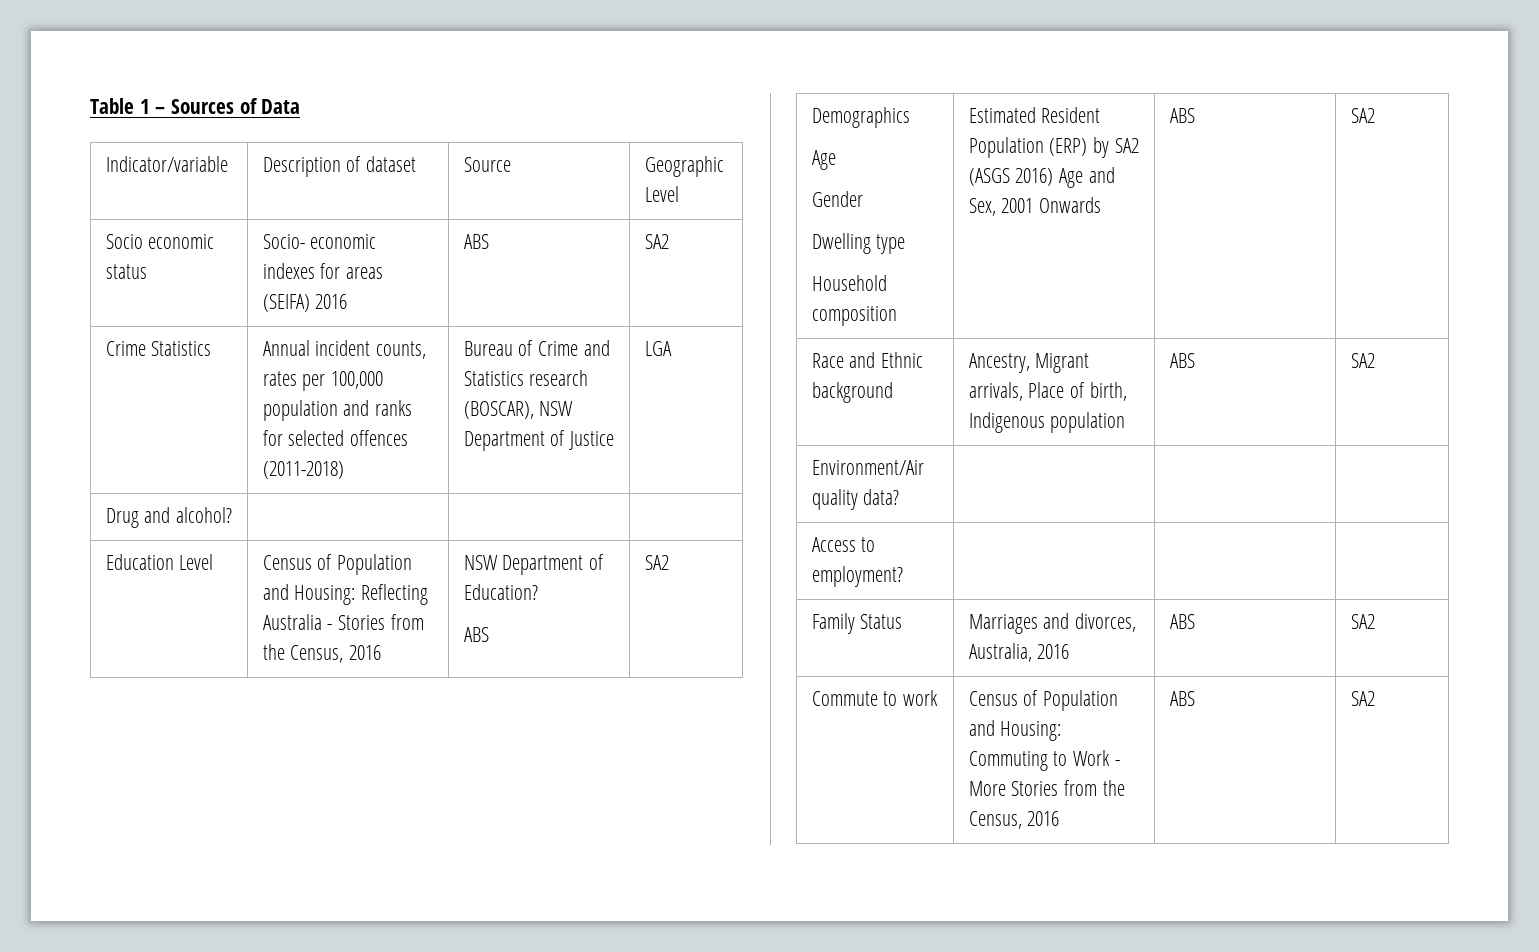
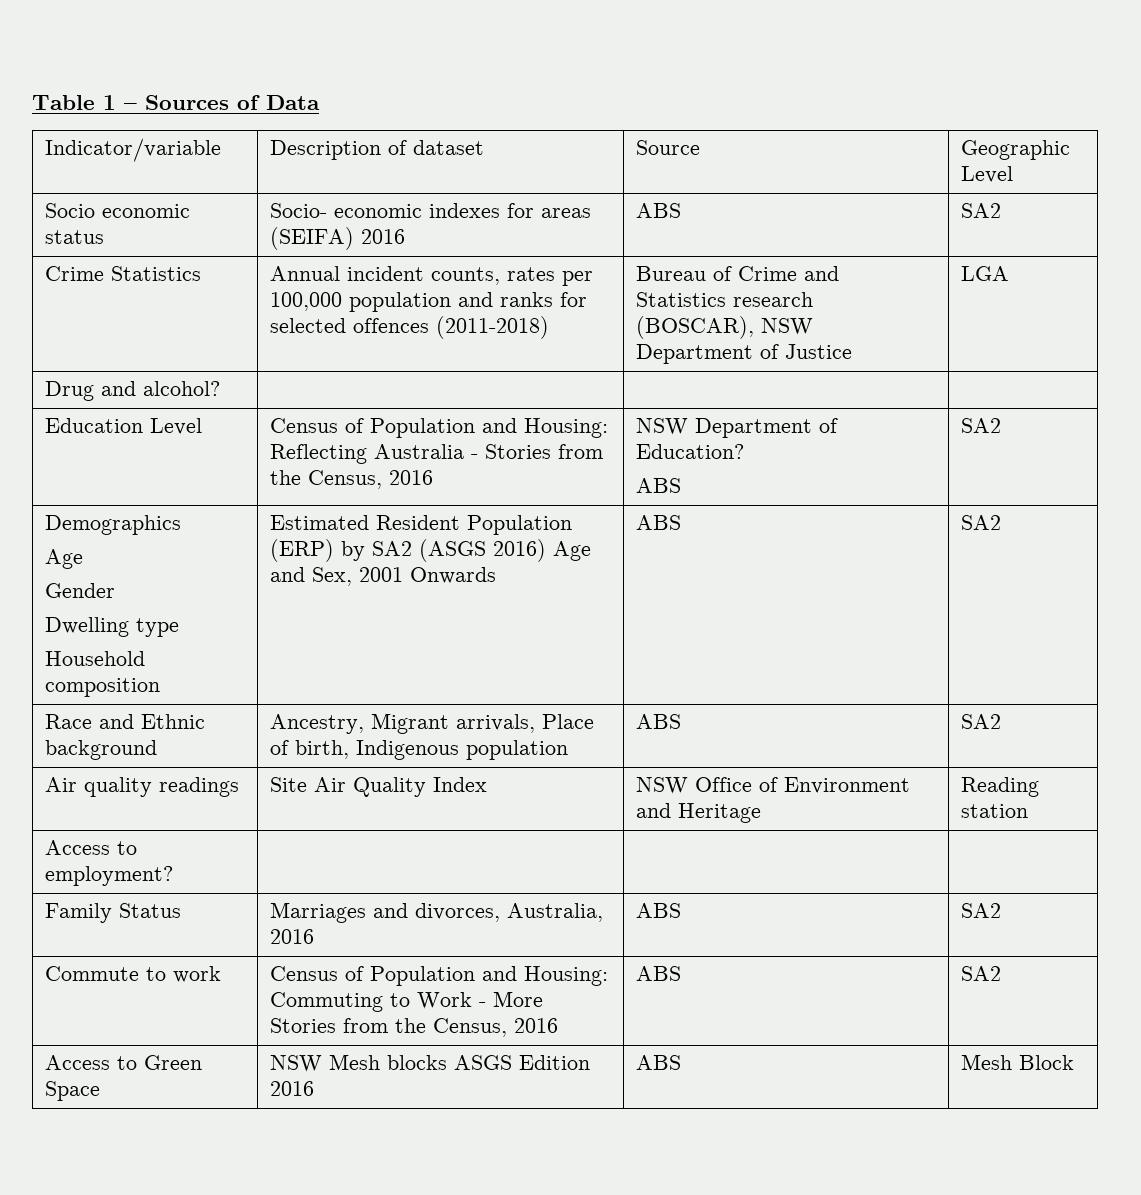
- Environment/Air quality data? | | |
+ Air quality readings | Site Air Quality Index | NSW Office of Environment and Heritage | Reading station
+ Access to Green Space | NSW Mesh blocks ASGS Edition 2016 | ABS | Mesh Block

